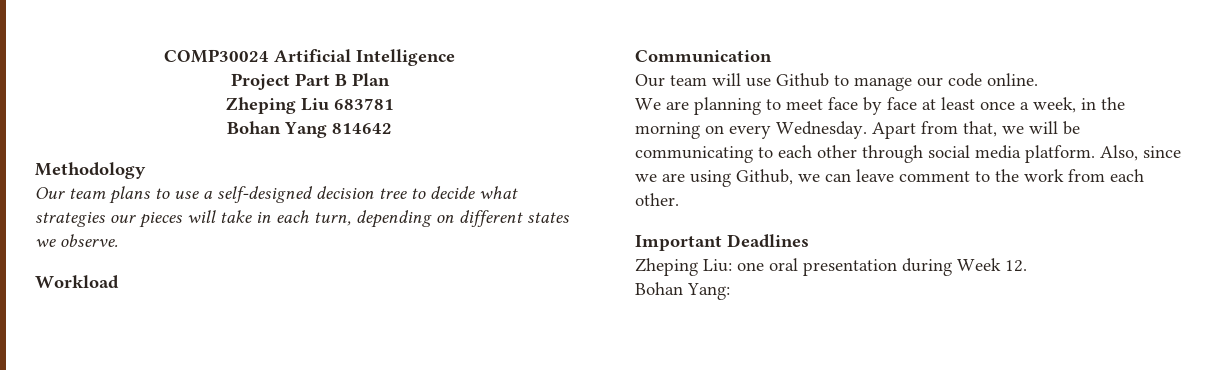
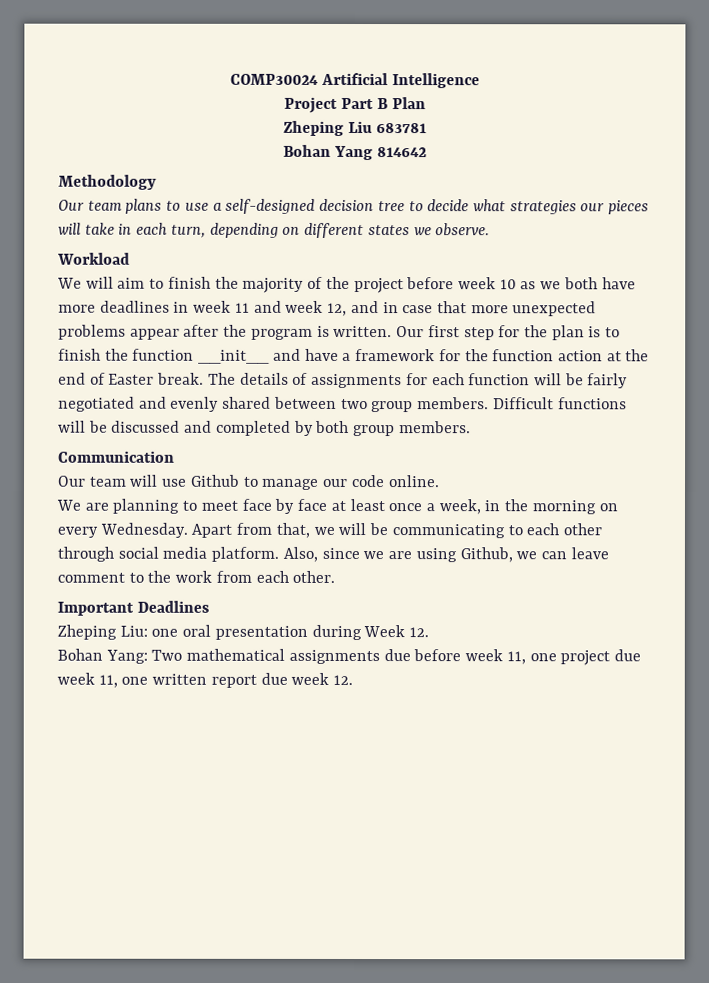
+ We will aim to finish the majority of the project before week 10 as we both have more deadlines in week 11 and week 12, and in case that more unexpected problems appear after the program is written. Our first step for the plan is to finish the function __init__ and have a framework for the function action at the end of Easter break. The details of assignments for each function will be fairly negotiated and evenly shared between two group members. Difficult functions will be discussed and completed by both group members.
- Bohan Yang:
+ Bohan Yang: Two mathematical assignments due before week 11, one project due week 11, one written report due week 12.

